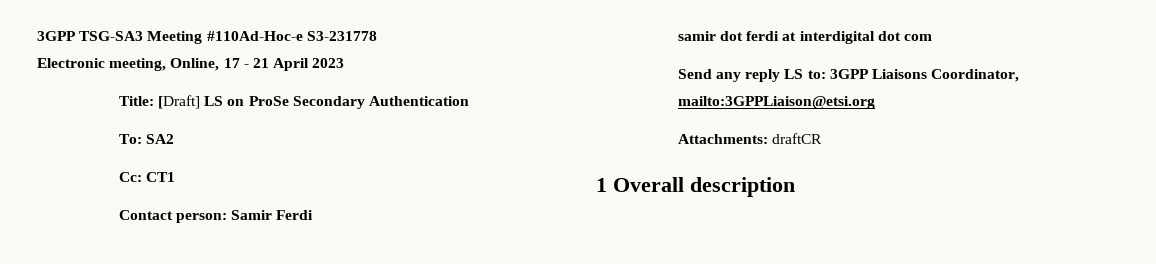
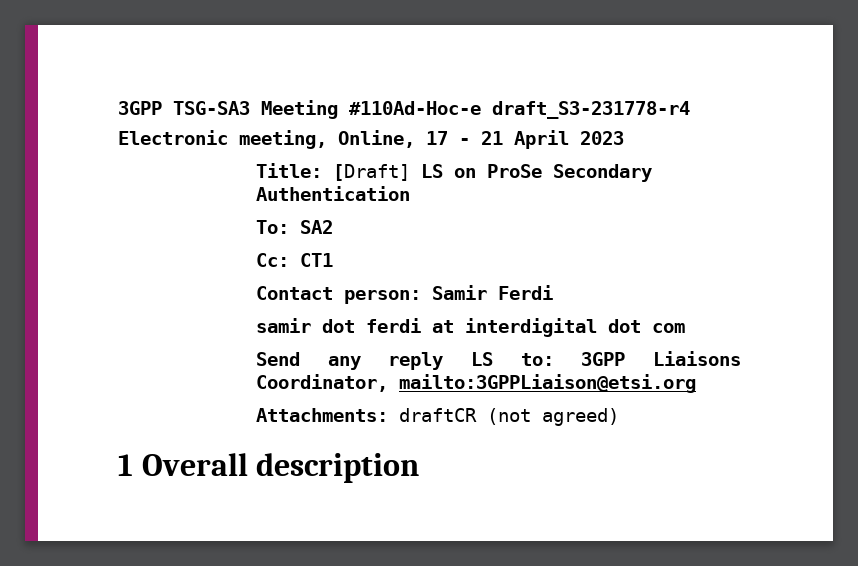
- 3GPP TSG-SA3 Meeting #110Ad-Hoc-e S3-231778
+ 3GPP TSG-SA3 Meeting #110Ad-Hoc-e draft_S3-231778-r4
- Attachments: draftCR
+ Attachments: draftCR (not agreed)

